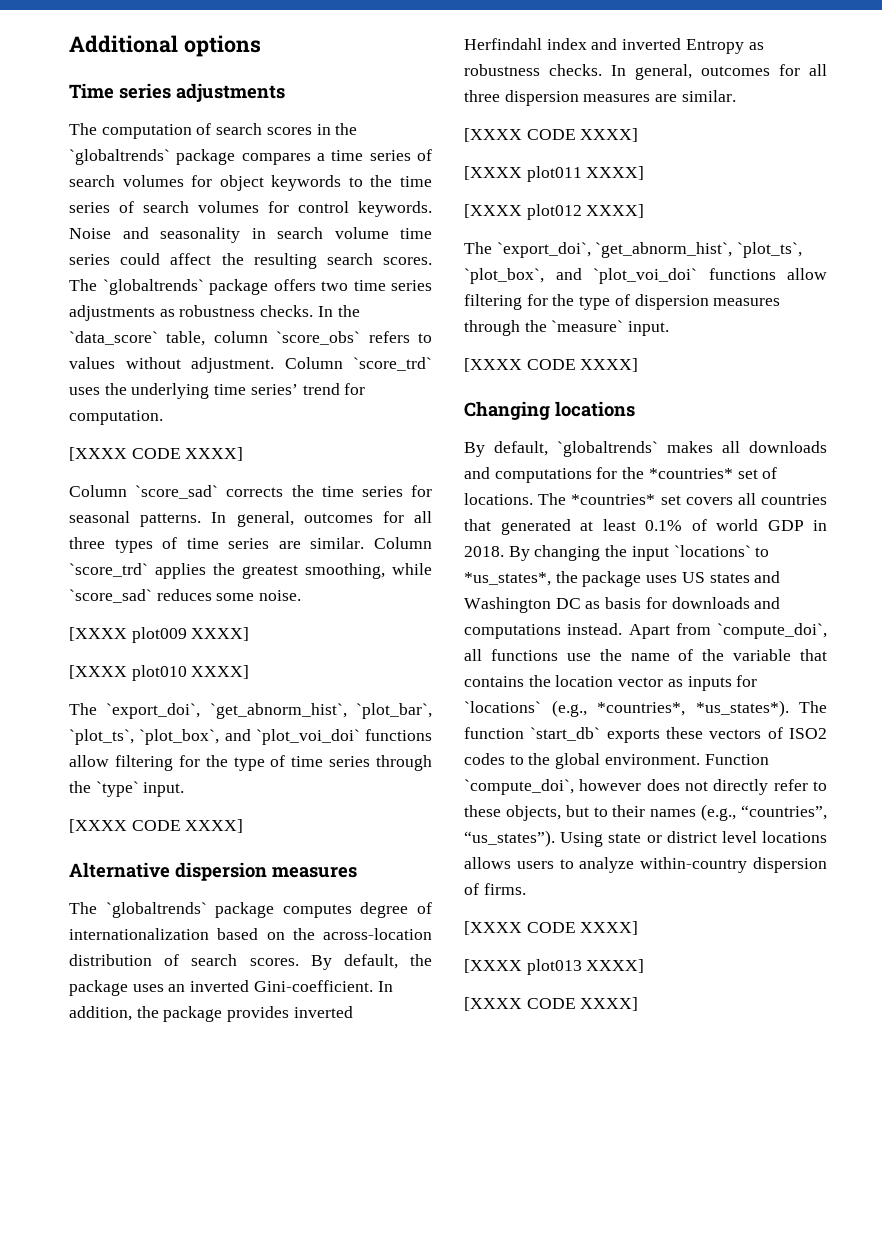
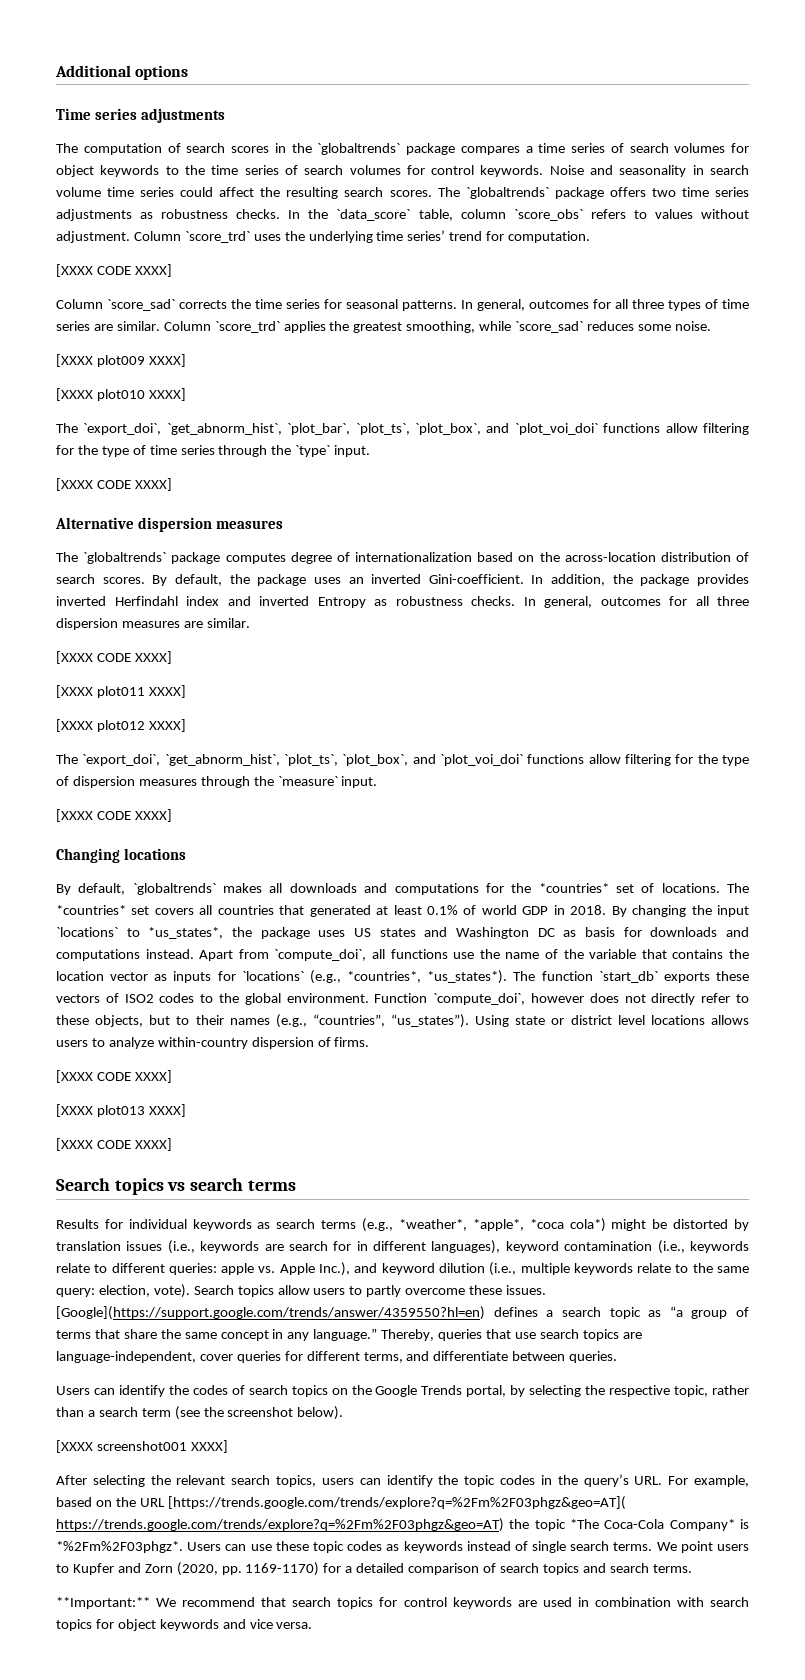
+ Search topics vs search terms
+ Results for individual keywords as search terms (e.g., *weather*, *apple*, *coca cola*) might be distorted by translation issues (i.e., keywords are search for in different languages), keyword contamination (i.e., keywords relate to different queries: apple vs. Apple Inc.), and keyword dilution (i.e., multiple keywords relate to the same query: election, vote). Search topics allow users to partly overcome these issues. [Google](https://support.google.com/trends/answer/4359550?hl=en) defines a search topic as “a group of terms that share the same concept in any language.” Thereby, queries that use search topics are language-independent, cover queries for different terms, and differentiate between queries.
+ Users can identify the codes of search topics on the Google Trends portal, by selecting the respective topic, rather than a search term (see the screenshot below).
+ [XXXX screenshot001 XXXX]
+ After selecting the relevant search topics, users can identify the topic codes in the query’s URL. For example, based on the URL [https://trends.google.com/trends/explore?q=%2Fm%2F03phgz&geo=AT]( https://trends.google.com/trends/explore?q=%2Fm%2F03phgz&geo=AT) the topic *The Coca-Cola Company* is *%2Fm%2F03phgz*. Users can use these topic codes as keywords instead of single search terms. We point users to Kupfer and Zorn (2020, pp. 1169-1170) for a detailed comparison of search topics and search terms.
+ **Important:** We recommend that search topics for control keywords are used in combination with search topics for object keywords and vice versa.

